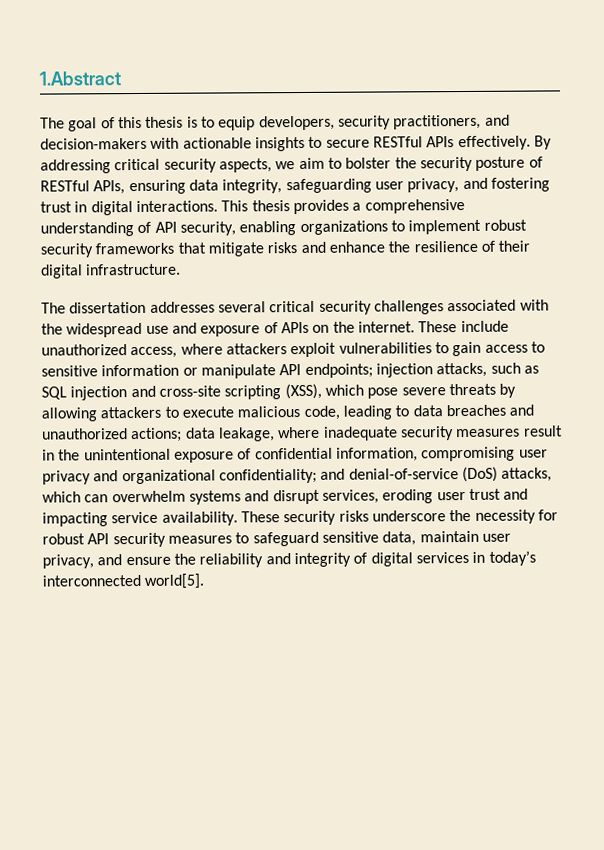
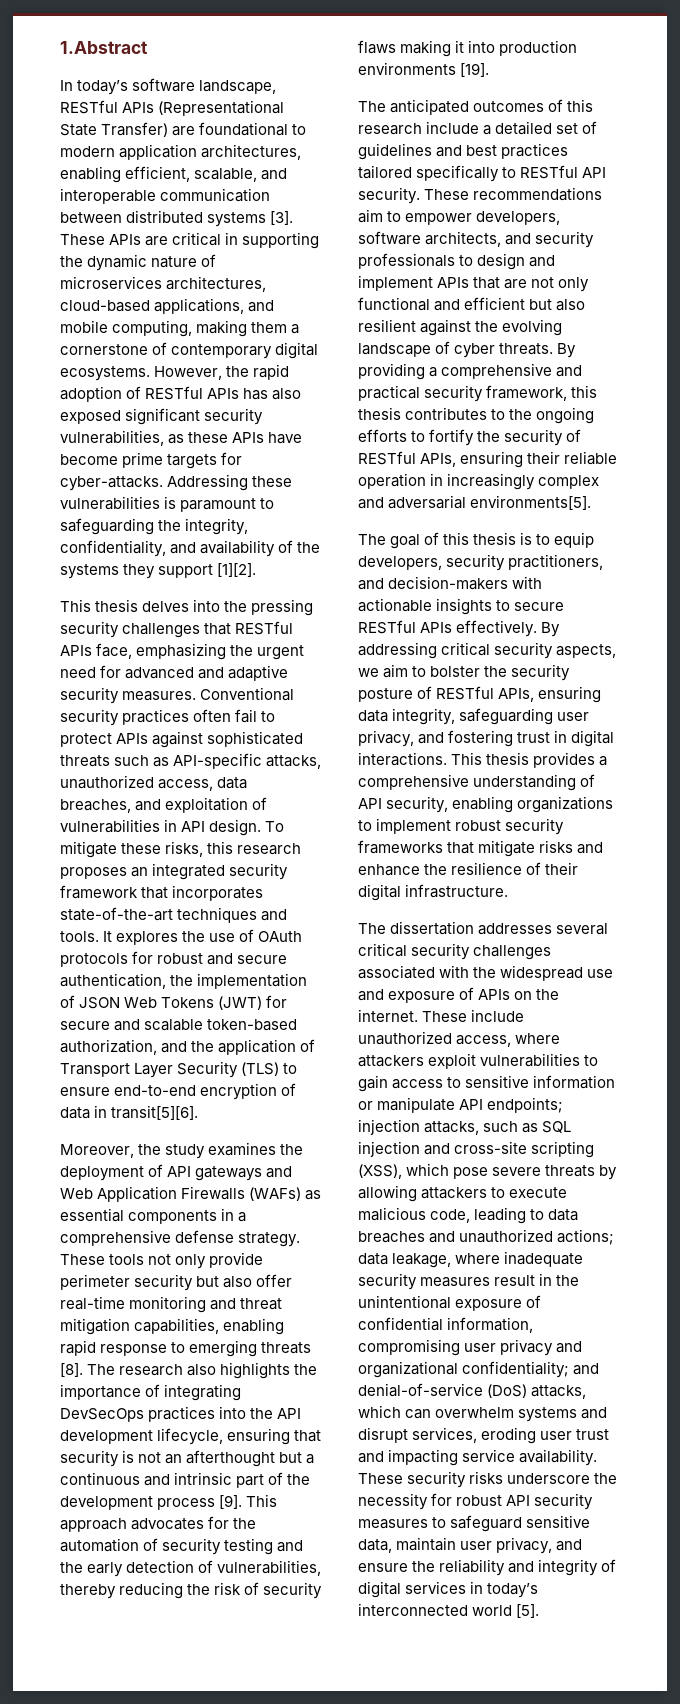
+ In today’s software landscape, RESTful APIs (Representational State Transfer) are foundational to modern application architectures, enabling efficient, scalable, and interoperable communication between distributed systems [3]. These APIs are critical in supporting the dynamic nature of microservices architectures, cloud-based applications, and mobile computing, making them a cornerstone of contemporary digital ecosystems. However, the rapid adoption of RESTful APIs has also exposed significant security vulnerabilities, as these APIs have become prime targets for cyber-attacks. Addressing these vulnerabilities is paramount to safeguarding the integrity, confidentiality, and availability of the systems they support [1][2].
+ This thesis delves into the pressing security challenges that RESTful APIs face, emphasizing the urgent need for advanced and adaptive security measures. Conventional security practices often fail to protect APIs against sophisticated threats such as API-specific attacks, unauthorized access, data breaches, and exploitation of vulnerabilities in API design. To mitigate these risks, this research proposes an integrated security framework that incorporates state-of-the-art techniques and tools. It explores the use of OAuth protocols for robust and secure authentication, the implementation of JSON Web Tokens (JWT) for secure and scalable token-based authorization, and the application of Transport Layer Security (TLS) to ensure end-to-end encryption of data in transit[5][6].
+ Moreover, the study examines the deployment of API gateways and Web Application Firewalls (WAFs) as essential components in a comprehensive defense strategy. These tools not only provide perimeter security but also offer real-time monitoring and threat mitigation capabilities, enabling rapid response to emerging threats [8]. The research also highlights the importance of integrating DevSecOps practices into the API development lifecycle, ensuring that security is not an afterthought but a continuous and intrinsic part of the development process [9]. This approach advocates for the automation of security testing and the early detection of vulnerabilities, thereby reducing the risk of security flaws making it into production environments [19].
+ The anticipated outcomes of this research include a detailed set of guidelines and best practices tailored specifically to RESTful API security. These recommendations aim to empower developers, software architects, and security professionals to design and implement APIs that are not only functional and efficient but also resilient against the evolving landscape of cyber threats. By providing a comprehensive and practical security framework, this thesis contributes to the ongoing efforts to fortify the security of RESTful APIs, ensuring their reliable operation in increasingly complex and adversarial environments[5].
- These security risks underscore the necessity for robust API security measures to safeguard sensitive data, maintain user privacy, and ensure the reliability and integrity of digital services in today’s interconnected world[5].
+ These security risks underscore the necessity for robust API security measures to safeguard sensitive data, maintain user privacy, and ensure the reliability and integrity of digital services in today’s interconnected world [5].

